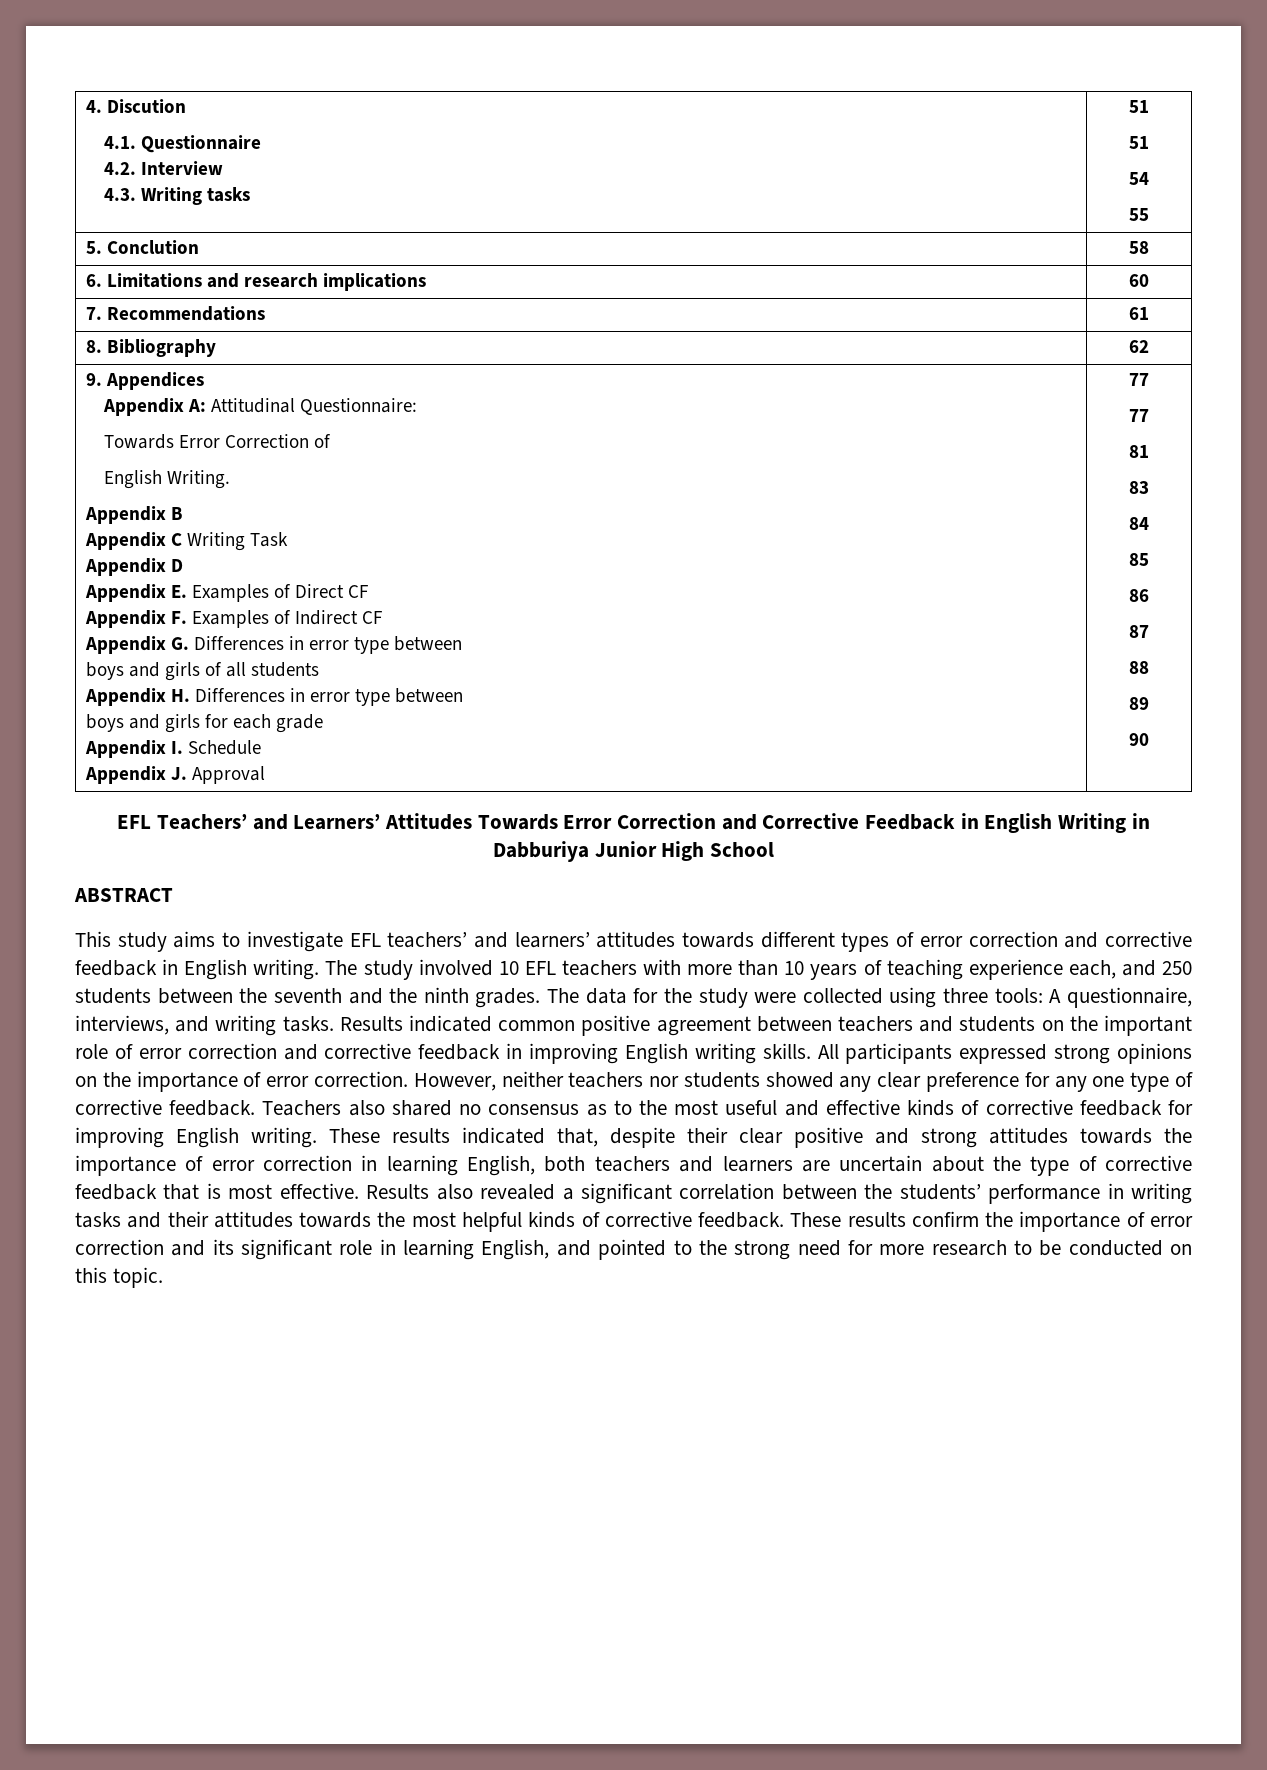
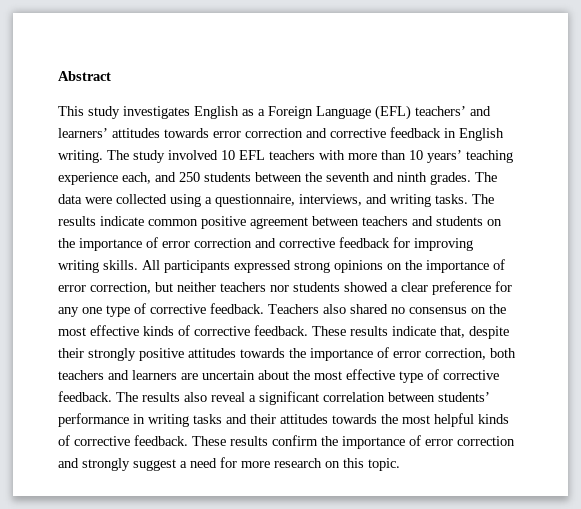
- 4. Discution
- 4.1. Questionnaire
- 4.2. Interview
- 4.3. Writing tasks | 51
- 51
- 54
- 55
- 5. Conclution | 58
- 6. Limitations and research implications | 60
- 7. Recommendations | 61
- 8. Bibliography | 62
- 9. Appendices
- Appendix A: Attitudinal Questionnaire:
- Towards Error Correction of
- English Writing.
- Appendix B
- Appendix C Writing Task
- Appendix D
- Appendix E. Examples of Direct CF
- Appendix F. Examples of Indirect CF
- Appendix G. Differences in error type between
- boys and girls of all students
- Appendix H. Differences in error type between
- boys and girls for each grade
- Appendix I. Schedule
- Appendix J. Approval | 77
- 77
- 81
- 83
- 84
- 85
- 86
- 87
- 88
- 89
- 90
- EFL Teachers’ and Learners’ Attitudes Towards Error Correction and Corrective Feedback in English Writing in Dabburiya Junior High School
- ABSTRACT
- This study aims to investigate EFL teachers’ and learners’ attitudes towards different types of error correction and corrective feedback in English writing.
+ Abstract
+ This study investigates English as a Foreign Language (EFL) teachers’ and learners’ attitudes towards error correction and corrective feedback in English writing.
- The study involved 10 EFL teachers with more than 10 years of teaching experience each, and 250 students between the seventh and the ninth grades.
+ The study involved 10 EFL teachers with more than 10 years’ teaching experience each, and 250 students between the seventh and ninth grades.
- The data for the study were collected using three tools: A questionnaire, interviews, and writing tasks.
+ The data were collected using a questionnaire, interviews, and writing tasks.
- Results indicated common positive agreement between teachers and students on the important role of error correction and corrective feedback in improving English writing skills.
+ The results indicate common positive agreement between teachers and students on the importance of error correction and corrective feedback for improving writing skills.
- All participants expressed strong opinions on the importance of error correction. However, neither teachers nor students showed any clear preference for any one type of corrective feedback.
+ All participants expressed strong opinions on the importance of error correction, but neither teachers nor students showed a clear preference for any one type of corrective feedback.
- Teachers also shared no consensus as to the most useful and effective kinds of corrective feedback for improving English writing. These results indicated that, despite their clear positive and strong attitudes towards the importance of error correction in learning English, both teachers and learners are uncertain about the type of corrective feedback that is most effective. Results also revealed a significant correlation between the students’ performance in writing tasks and their attitudes towards the most helpful kinds of corrective feedback.
+ Teachers also shared no consensus on the most effective kinds of corrective feedback. These results indicate that, despite their strongly positive attitudes towards the importance of error correction, both teachers and learners are uncertain about the most effective type of corrective feedback. The results also reveal a significant correlation between students’ performance in writing tasks and their attitudes towards the most helpful kinds of corrective feedback.
- These results confirm the importance of error correction and its significant role in learning English, and pointed to the strong need for more research to be conducted on this topic.
+ These results confirm the importance of error correction and strongly suggest a need for more research on this topic.

